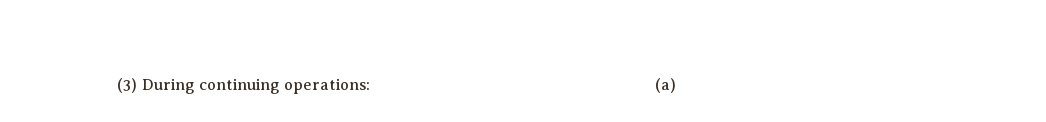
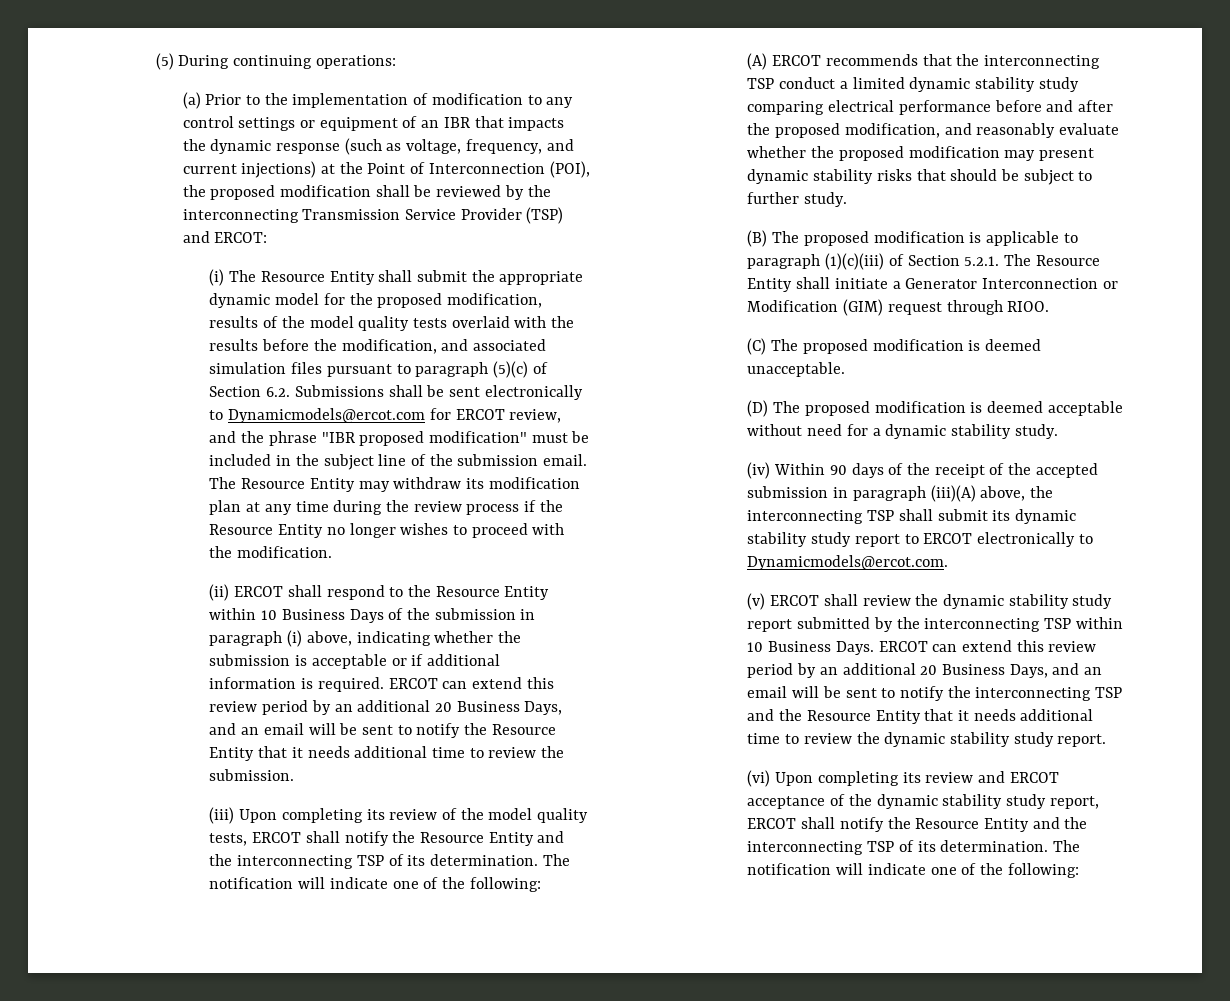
- (3) During continuing operations:
+ (5) During continuing operations:
- (a)
+ (a) Prior to the implementation of modification to any control settings or equipment of an IBR that impacts the dynamic response (such as voltage, frequency, and current injections) at the Point of Interconnection (POI), the proposed modification shall be reviewed by the interconnecting Transmission Service Provider (TSP) and ERCOT:
+ (i) The Resource Entity shall submit the appropriate dynamic model for the proposed modification, results of the model quality tests overlaid with the results before the modification, and associated simulation files pursuant to paragraph (5)(c) of Section 6.2. Submissions shall be sent electronically to Dynamicmodels@ercot.com for ERCOT review, and the phrase "IBR proposed modification" must be included in the subject line of the submission email. The Resource Entity may withdraw its modification plan at any time during the review process if the Resource Entity no longer wishes to proceed with the modification.
+ (ii) ERCOT shall respond to the Resource Entity within 10 Business Days of the submission in paragraph (i) above, indicating whether the submission is acceptable or if additional information is required. ERCOT can extend this review period by an additional 20 Business Days, and an email will be sent to notify the Resource Entity that it needs additional time to review the submission.
+ (iii) Upon completing its review of the model quality tests, ERCOT shall notify the Resource Entity and the interconnecting TSP of its determination. The notification will indicate one of the following:
+ (A) ERCOT recommends that the interconnecting TSP conduct a limited dynamic stability study comparing electrical performance before and after the proposed modification, and reasonably evaluate whether the proposed modification may present dynamic stability risks that should be subject to further study.
+ (B) The proposed modification is applicable to paragraph (1)(c)(iii) of Section 5.2.1. The Resource Entity shall initiate a Generator Interconnection or Modification (GIM) request through RIOO.
+ (C) The proposed modification is deemed unacceptable.
+ (D) The proposed modification is deemed acceptable without need for a dynamic stability study.
+ (iv) Within 90 days of the receipt of the accepted submission in paragraph (iii)(A) above, the interconnecting TSP shall submit its dynamic stability study report to ERCOT electronically to Dynamicmodels@ercot.com.
+ (v) ERCOT shall review the dynamic stability study report submitted by the interconnecting TSP within 10 Business Days. ERCOT can extend this review period by an additional 20 Business Days, and an email will be sent to notify the interconnecting TSP and the Resource Entity that it needs additional time to review the dynamic stability study report.
+ (vi) Upon completing its review and ERCOT acceptance of the dynamic stability study report, ERCOT shall notify the Resource Entity and the interconnecting TSP of its determination. The notification will indicate one of the following:

